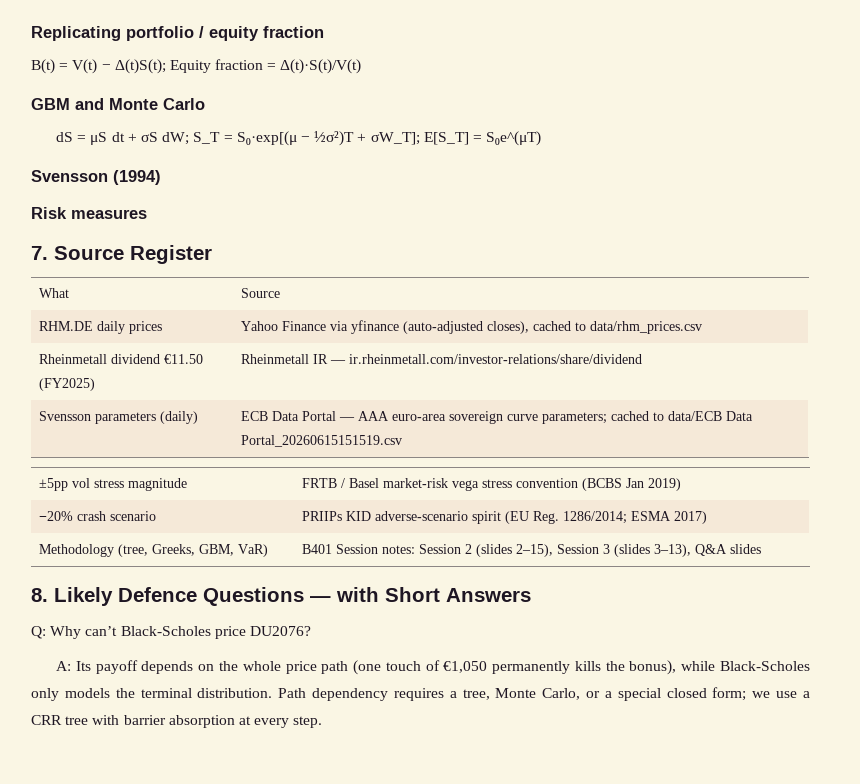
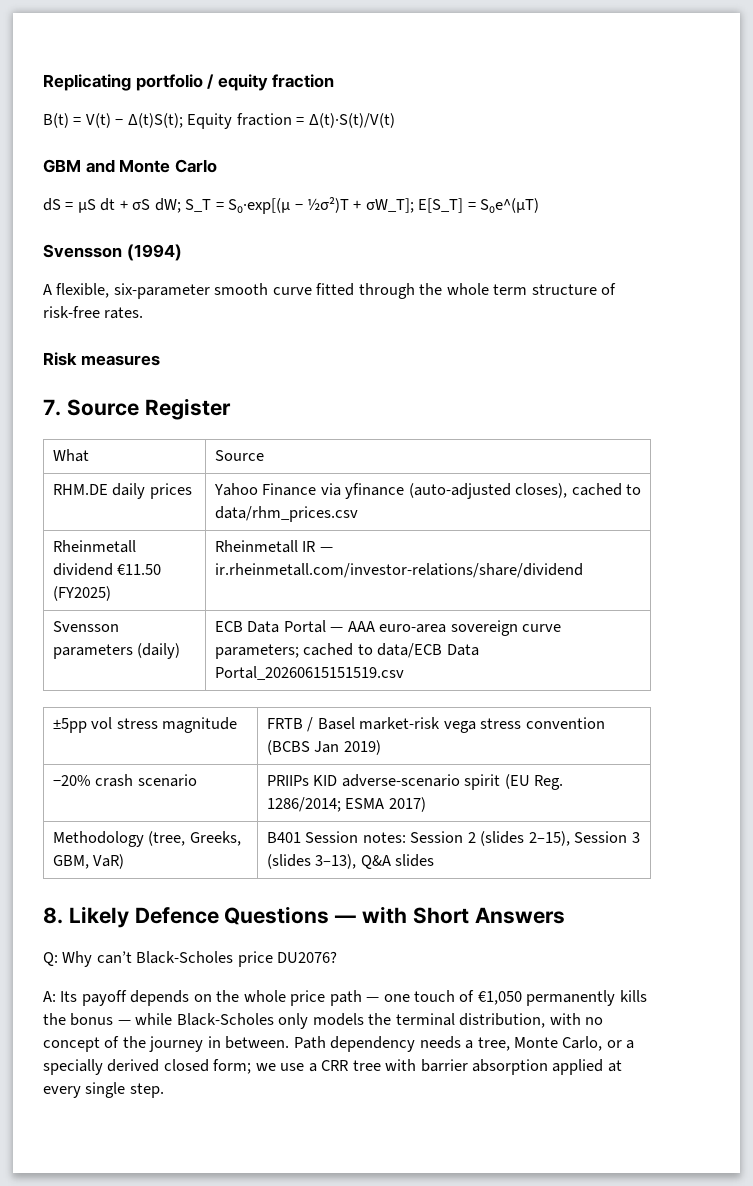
+ A flexible, six-parameter smooth curve fitted through the whole term structure of risk-free rates.
- A: Its payoff depends on the whole price path (one touch of €1,050 permanently kills the bonus), while Black-Scholes only models the terminal distribution.
+ A: Its payoff depends on the whole price path — one touch of €1,050 permanently kills the bonus — while Black-Scholes only models the terminal distribution, with no concept of the journey in between.
- Path dependency requires a tree, Monte Carlo, or a special closed form; we use a CRR tree with barrier absorption at every step.
+ Path dependency needs a tree, Monte Carlo, or a specially derived closed form; we use a CRR tree with barrier absorption applied at every single step.

